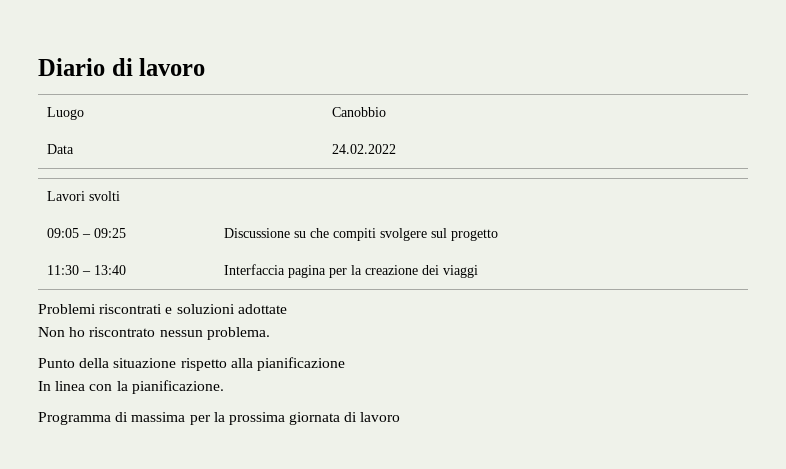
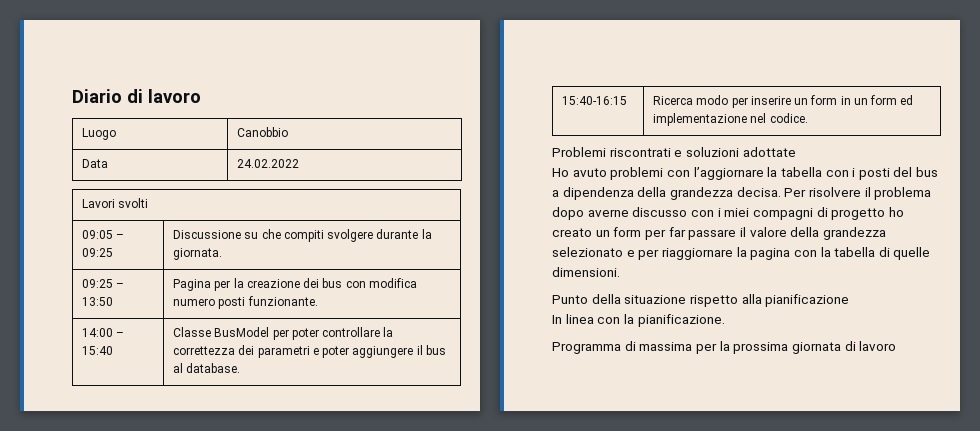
- 09:05 – 09:25 | Discussione su che compiti svolgere sul progetto
- 11:30 – 13:40 | Interfaccia pagina per la creazione dei viaggi
+ 09:05 – 09:25 | Discussione su che compiti svolgere durante la giornata.
+ 09:25 – 13:50 | Pagina per la creazione dei bus con modifica numero posti funzionante.
+ 14:00 – 15:40 | Classe BusModel per poter controllare la correttezza dei parametri e poter aggiungere il bus al database.
+ 15:40-16:15 | Ricerca modo per inserire un form in un form ed implementazione nel codice.
- Non ho riscontrato nessun problema.
+ Ho avuto problemi con l’aggiornare la tabella con i posti del bus a dipendenza della grandezza decisa. Per risolvere il problema dopo averne discusso con i miei compagni di progetto ho creato un form per far passare il valore della grandezza selezionato e per riaggiornare la pagina con la tabella di quelle dimensioni.

